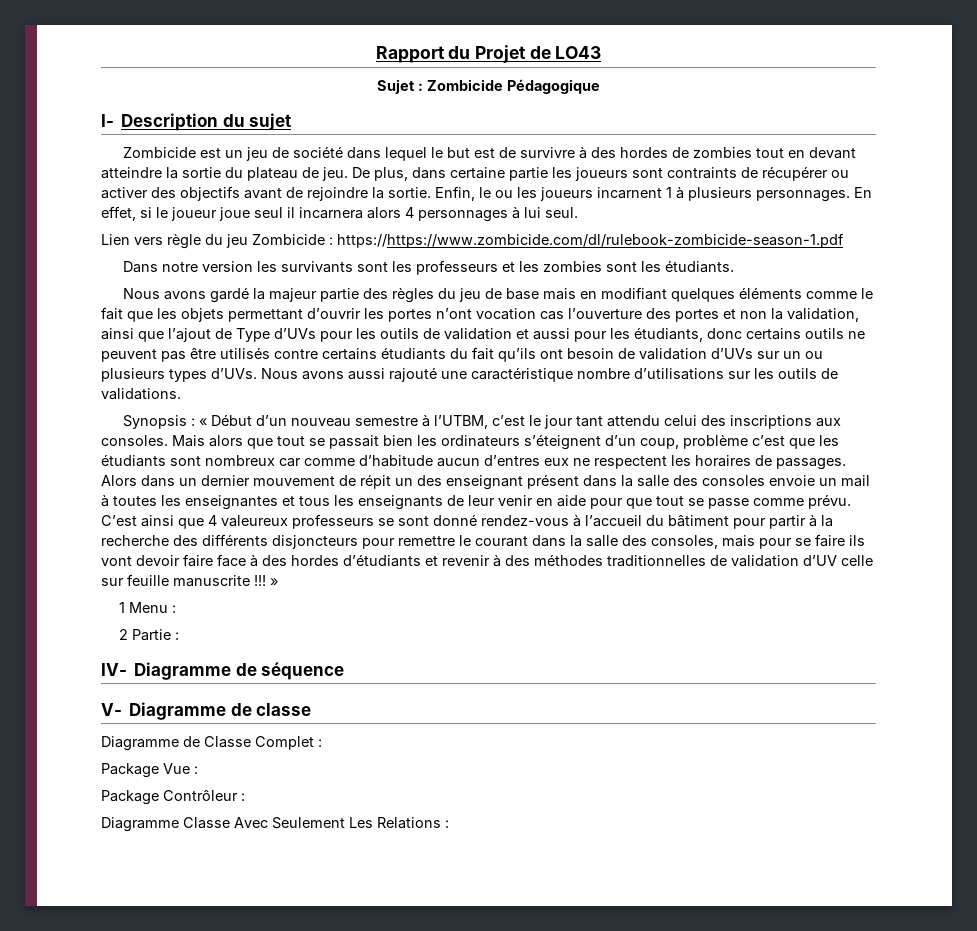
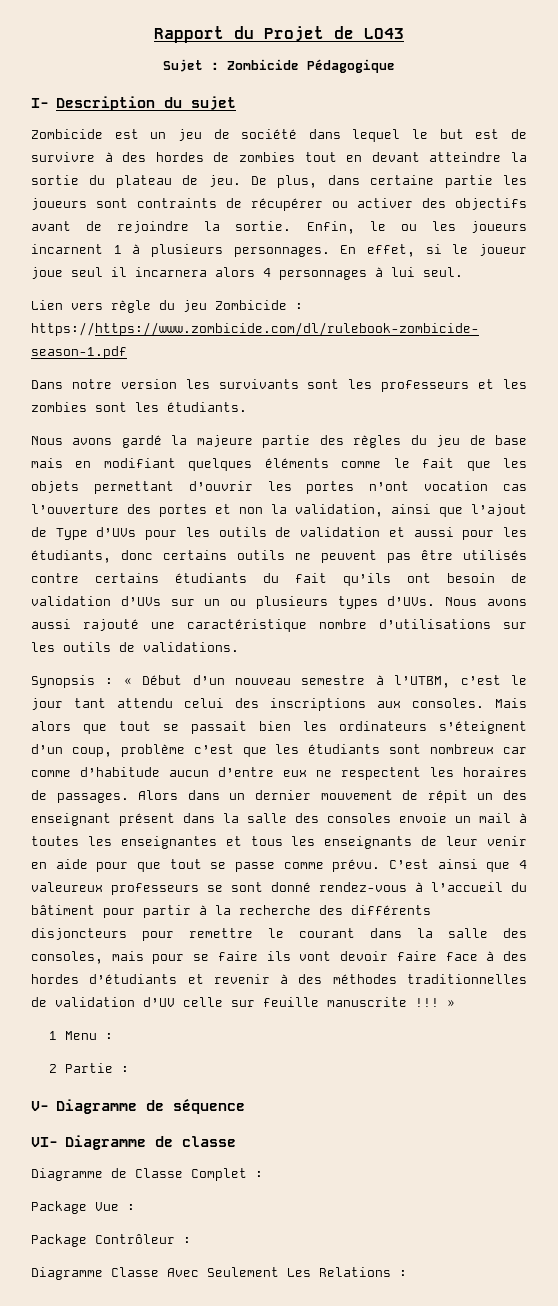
- Nous avons gardé la majeur partie des règles du jeu de base mais en modifiant quelques éléments comme le fait que les objets permettant d’ouvrir les portes n’ont vocation cas l’ouverture des portes et non la validation, ainsi que l’ajout de Type d’UVs pour les outils de validation et aussi pour les étudiants, donc certains outils ne peuvent pas être utilisés contre certains étudiants du fait qu’ils ont besoin de validation d’UVs sur un ou plusieurs types d’UVs.
+ Nous avons gardé la majeure partie des règles du jeu de base mais en modifiant quelques éléments comme le fait que les objets permettant d’ouvrir les portes n’ont vocation cas l’ouverture des portes et non la validation, ainsi que l’ajout de Type d’UVs pour les outils de validation et aussi pour les étudiants, donc certains outils ne peuvent pas être utilisés contre certains étudiants du fait qu’ils ont besoin de validation d’UVs sur un ou plusieurs types d’UVs.
- Mais alors que tout se passait bien les ordinateurs s’éteignent d’un coup, problème c’est que les étudiants sont nombreux car comme d’habitude aucun d’entres eux ne respectent les horaires de passages.
+ Mais alors que tout se passait bien les ordinateurs s’éteignent d’un coup, problème c’est que les étudiants sont nombreux car comme d’habitude aucun d’entre eux ne respectent les horaires de passages.
- IV- Diagramme de séquence
+ V- Diagramme de séquence
- V- Diagramme de classe
+ VI- Diagramme de classe

